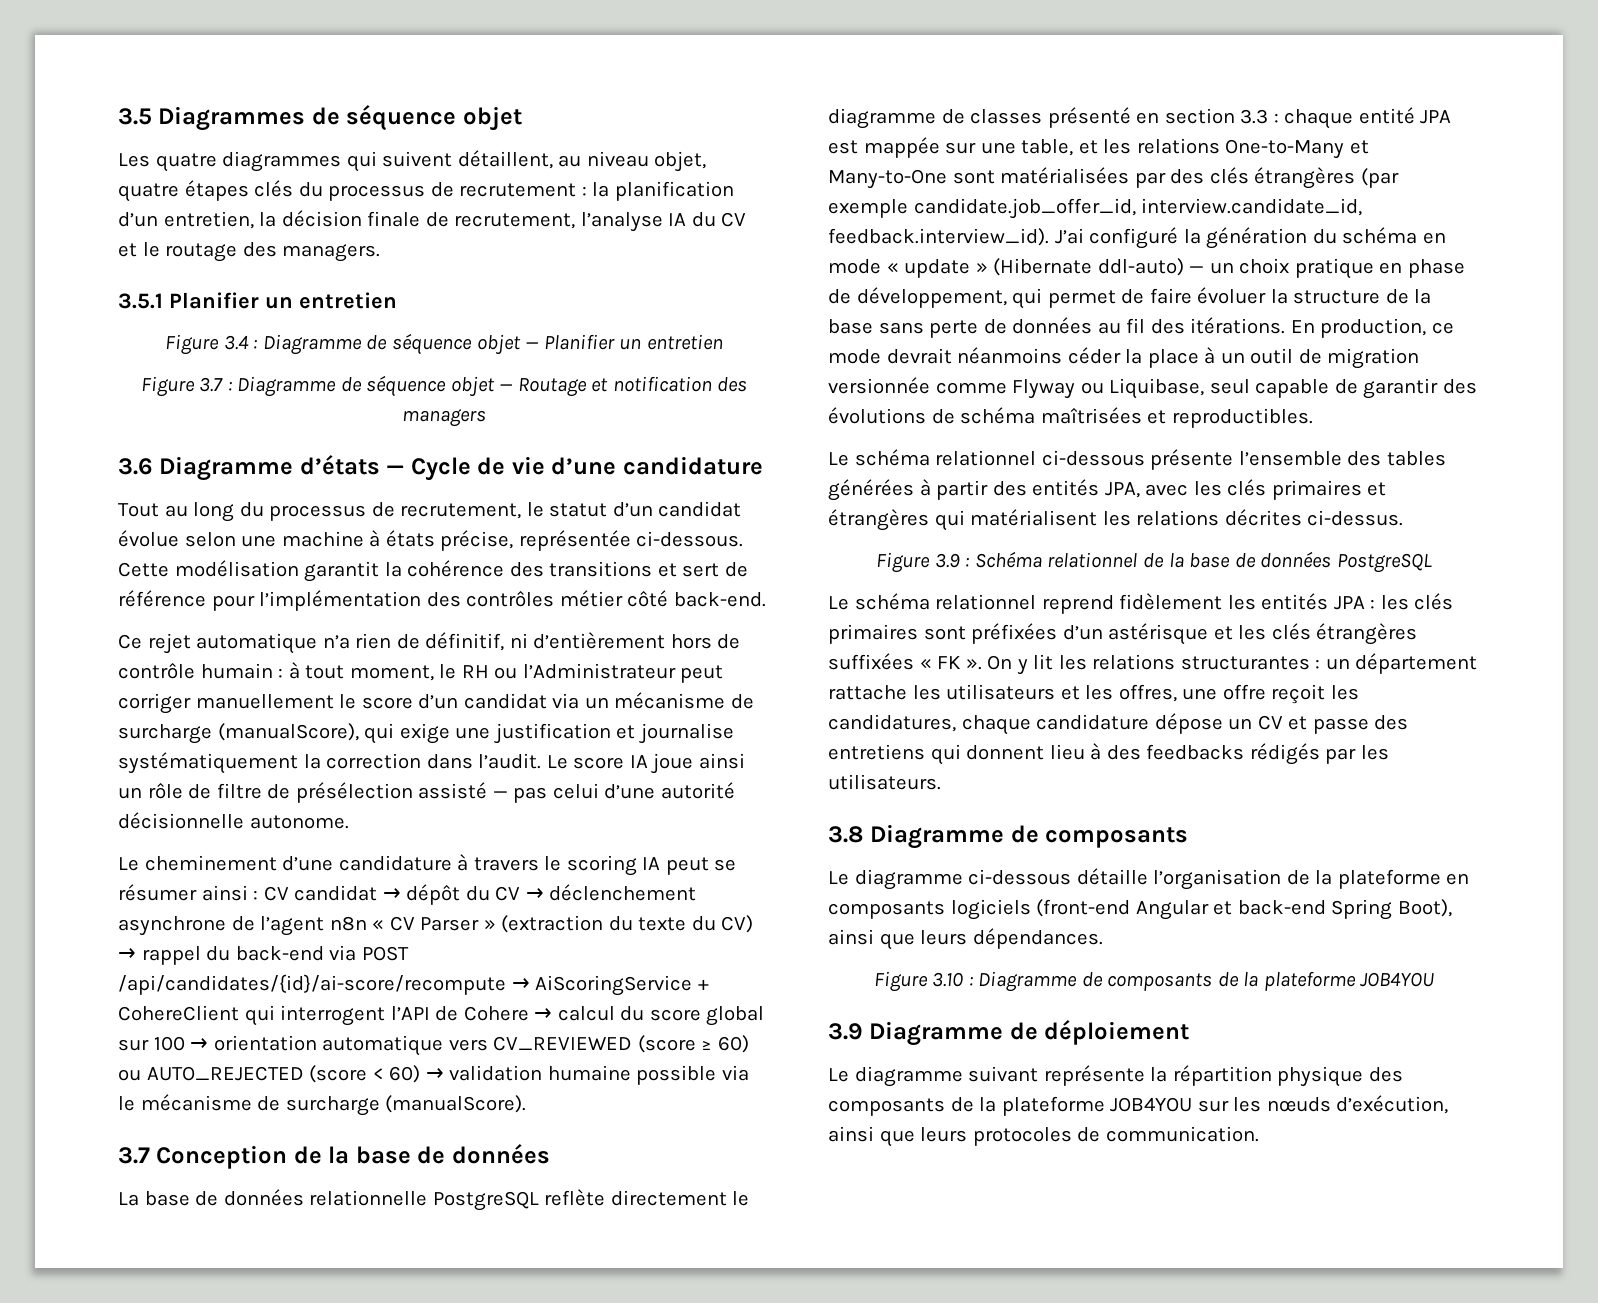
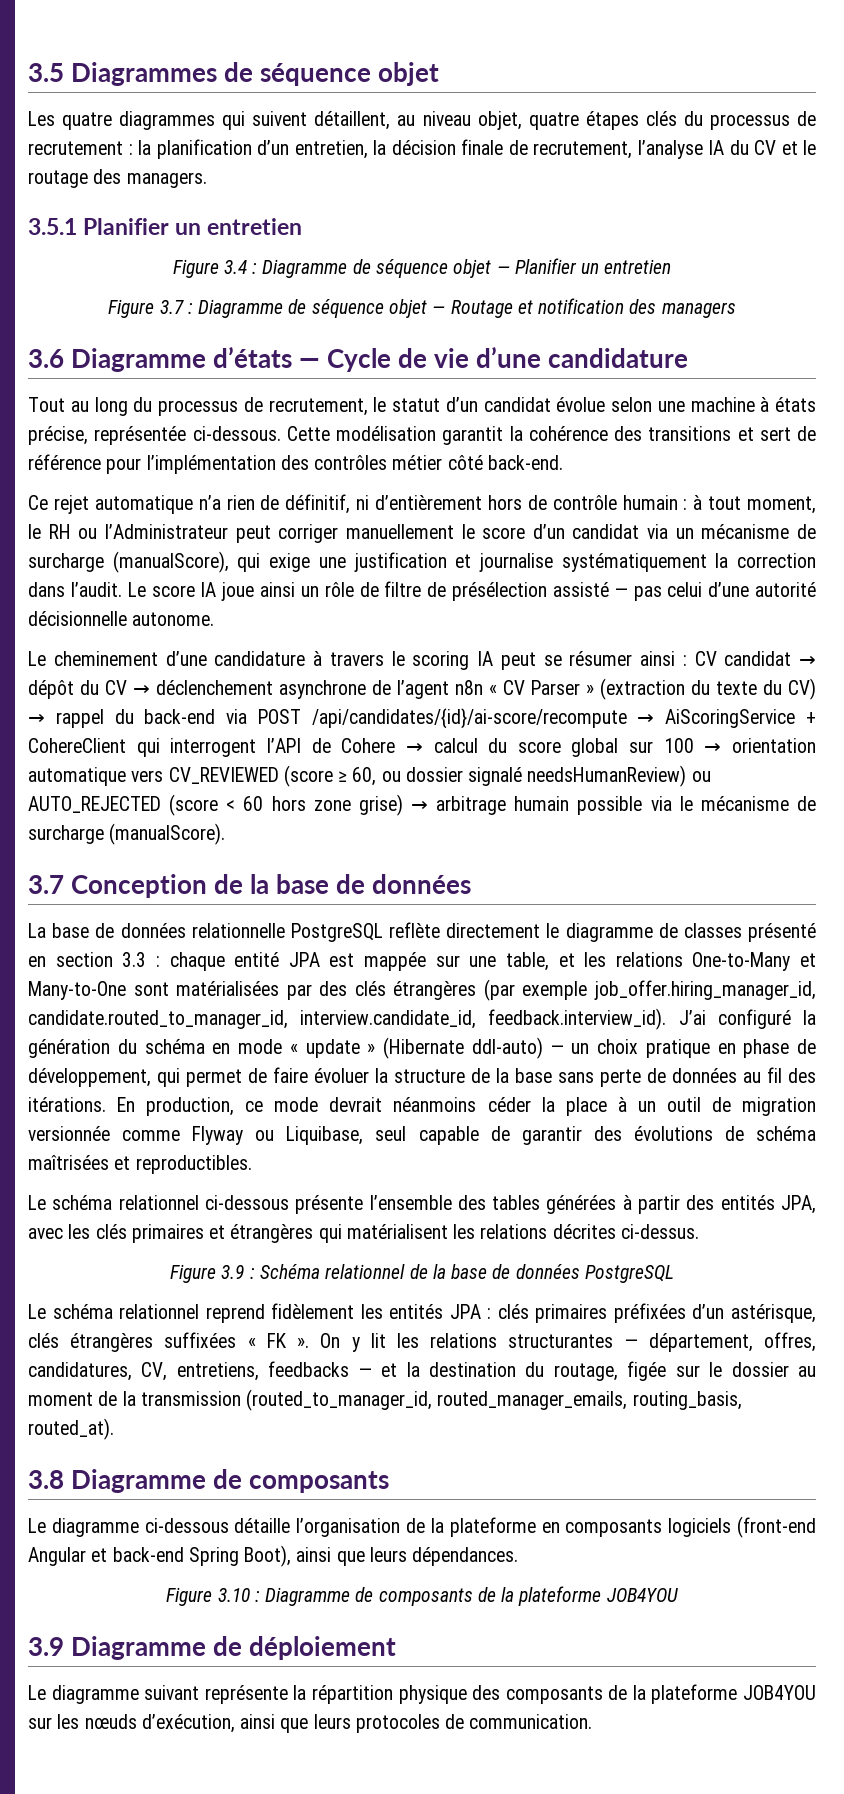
- CV candidat → dépôt du CV → déclenchement asynchrone de l’agent n8n « CV Parser » (extraction du texte du CV) → rappel du back-end via POST /api/candidates/{id}/ai-score/recompute → AiScoringService + CohereClient qui interrogent l’API de Cohere → calcul du score global sur 100 → orientation automatique vers CV_REVIEWED (score ≥ 60) ou AUTO_REJECTED (score < 60) → validation humaine possible via le mécanisme de surcharge (manualScore).
+ CV candidat → dépôt du CV → déclenchement asynchrone de l’agent n8n « CV Parser » (extraction du texte du CV) → rappel du back-end via POST /api/candidates/{id}/ai-score/recompute → AiScoringService + CohereClient qui interrogent l’API de Cohere → calcul du score global sur 100 → orientation automatique vers CV_REVIEWED (score ≥ 60, ou dossier signalé needsHumanReview) ou AUTO_REJECTED (score < 60 hors zone grise) → arbitrage humain possible via le mécanisme de surcharge (manualScore).
- chaque entité JPA est mappée sur une table, et les relations One-to-Many et Many-to-One sont matérialisées par des clés étrangères (par exemple candidate.job_offer_id, interview.candidate_id, feedback.interview_id). J’ai configuré la génération du schéma en mode « update » (Hibernate ddl-auto) — un choix pratique en phase de développement, qui permet de faire évoluer la structure de la base sans perte de données au fil des itérations.
+ chaque entité JPA est mappée sur une table, et les relations One-to-Many et Many-to-One sont matérialisées par des clés étrangères (par exemple job_offer.hiring_manager_id, candidate.routed_to_manager_id, interview.candidate_id, feedback.interview_id). J’ai configuré la génération du schéma en mode « update » (Hibernate ddl-auto) — un choix pratique en phase de développement, qui permet de faire évoluer la structure de la base sans perte de données au fil des itérations.
- Le schéma relationnel reprend fidèlement les entités JPA : les clés primaires sont préfixées d’un astérisque et les clés étrangères suffixées « FK ».
+ Le schéma relationnel reprend fidèlement les entités JPA : clés primaires préfixées d’un astérisque, clés étrangères suffixées « FK ».
- On y lit les relations structurantes : un département rattache les utilisateurs et les offres, une offre reçoit les candidatures, chaque candidature dépose un CV et passe des entretiens qui donnent lieu à des feedbacks rédigés par les utilisateurs.
+ On y lit les relations structurantes — département, offres, candidatures, CV, entretiens, feedbacks — et la destination du routage, figée sur le dossier au moment de la transmission (routed_to_manager_id, routed_manager_emails, routing_basis, routed_at).

